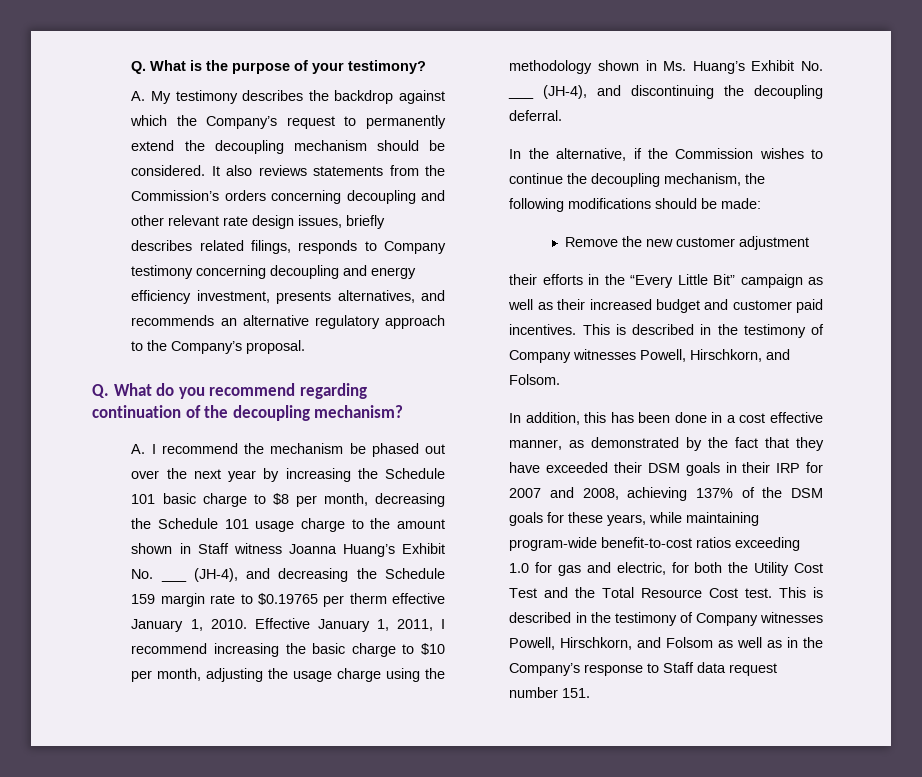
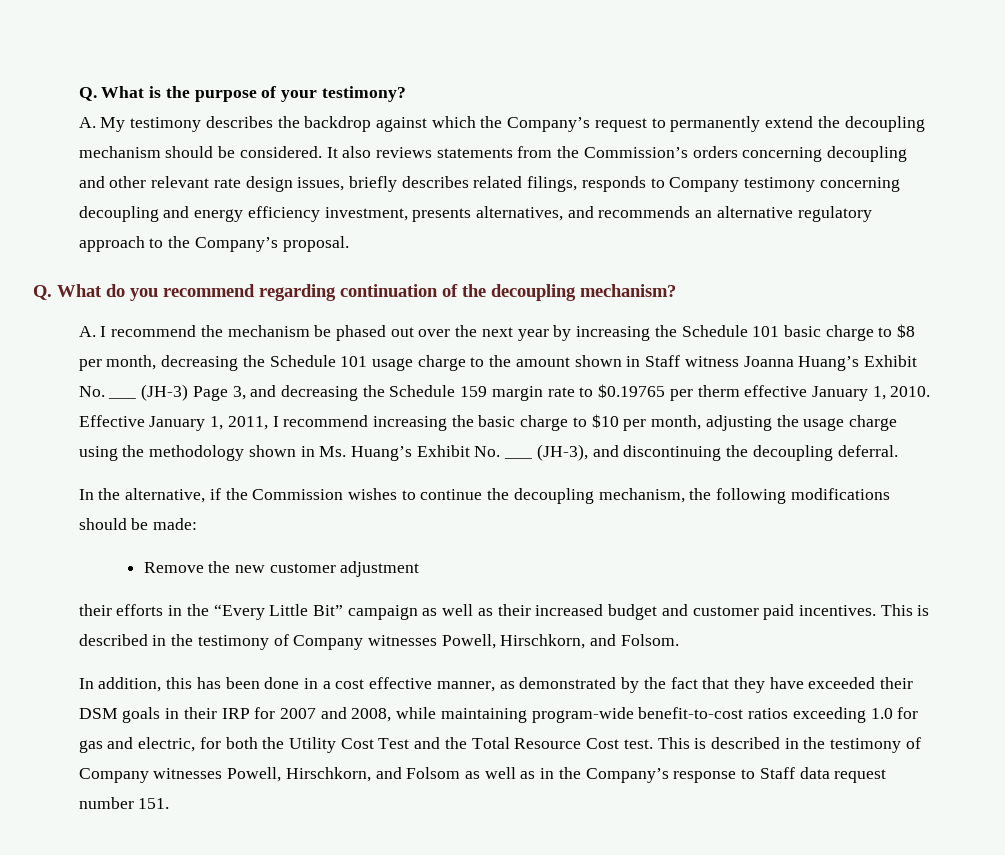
- A. I recommend the mechanism be phased out over the next year by increasing the Schedule 101 basic charge to $8 per month, decreasing the Schedule 101 usage charge to the amount shown in Staff witness Joanna Huang’s Exhibit No. ___ (JH-4), and decreasing the Schedule 159 margin rate to $0.19765 per therm effective January 1, 2010.
+ A. I recommend the mechanism be phased out over the next year by increasing the Schedule 101 basic charge to $8 per month, decreasing the Schedule 101 usage charge to the amount shown in Staff witness Joanna Huang’s Exhibit No. ___ (JH-3) Page 3, and decreasing the Schedule 159 margin rate to $0.19765 per therm effective January 1, 2010.
- Effective January 1, 2011, I recommend increasing the basic charge to $10 per month, adjusting the usage charge using the methodology shown in Ms. Huang’s Exhibit No. ___ (JH-4), and discontinuing the decoupling deferral.
+ Effective January 1, 2011, I recommend increasing the basic charge to $10 per month, adjusting the usage charge using the methodology shown in Ms. Huang’s Exhibit No. ___ (JH-3), and discontinuing the decoupling deferral.
- In addition, this has been done in a cost effective manner, as demonstrated by the fact that they have exceeded their DSM goals in their IRP for 2007 and 2008, achieving 137% of the DSM goals for these years, while maintaining program-wide benefit-to-cost ratios exceeding 1.0 for gas and electric, for both the Utility Cost Test and the Total Resource Cost test.
+ In addition, this has been done in a cost effective manner, as demonstrated by the fact that they have exceeded their DSM goals in their IRP for 2007 and 2008, while maintaining program-wide benefit-to-cost ratios exceeding 1.0 for gas and electric, for both the Utility Cost Test and the Total Resource Cost test.

